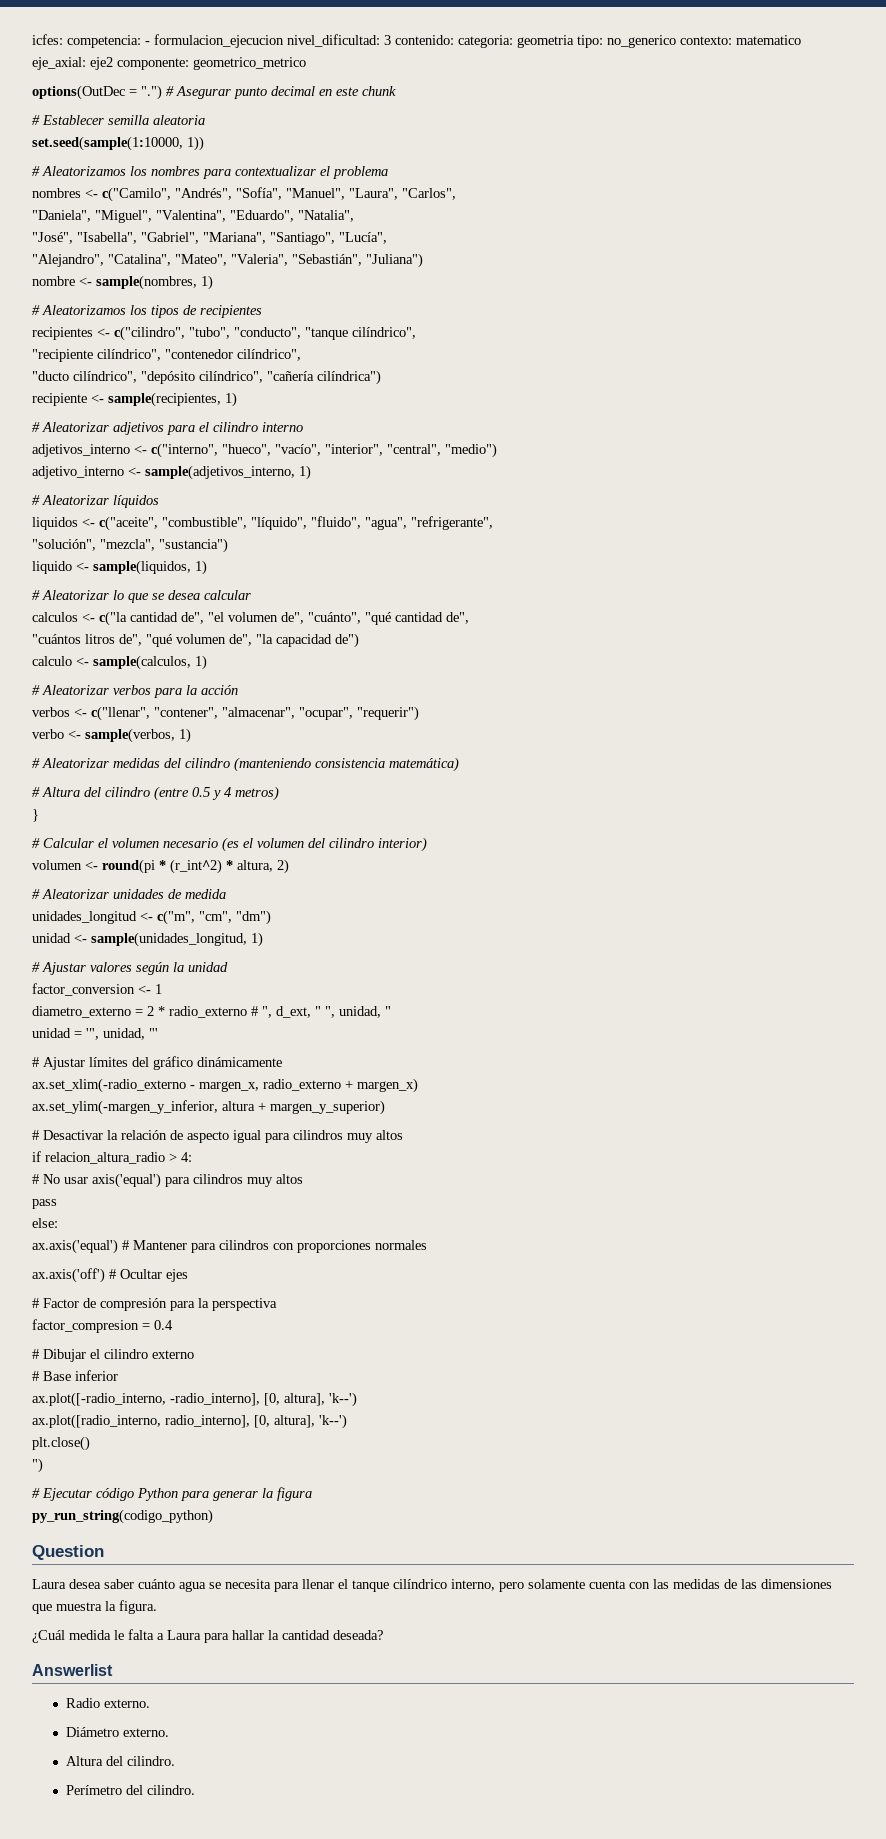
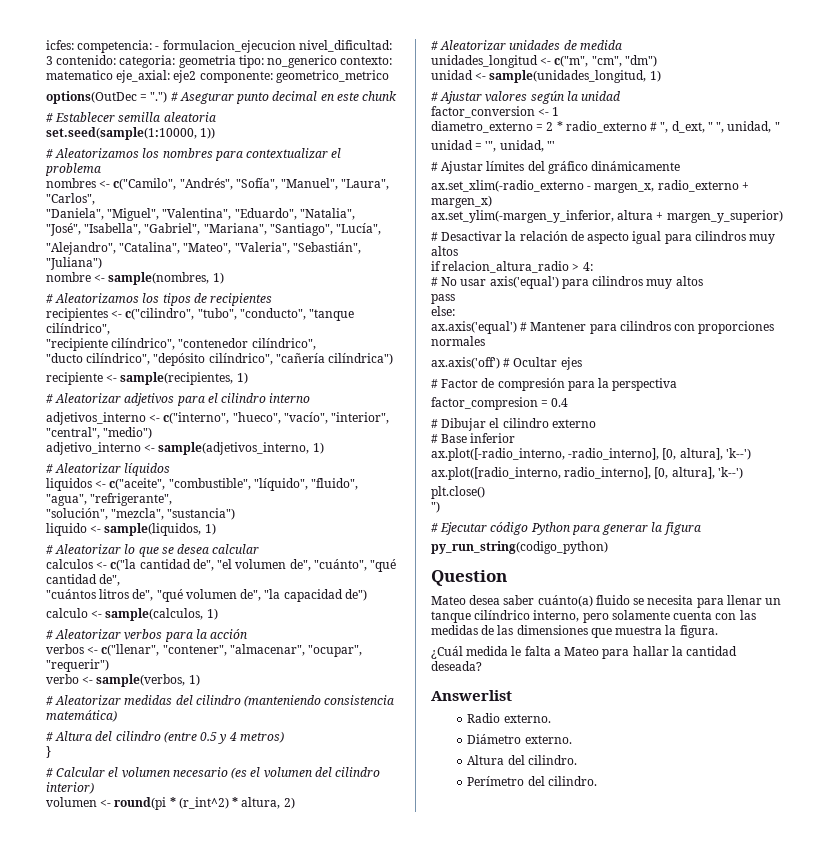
- Laura desea saber cuánto agua se necesita para llenar el tanque cilíndrico interno, pero solamente cuenta con las medidas de las dimensiones que muestra la figura.
+ Mateo desea saber cuánto(a) fluido se necesita para llenar un tanque cilíndrico interno, pero solamente cuenta con las medidas de las dimensiones que muestra la figura.
- ¿Cuál medida le falta a Laura para hallar la cantidad deseada?
+ ¿Cuál medida le falta a Mateo para hallar la cantidad deseada?

